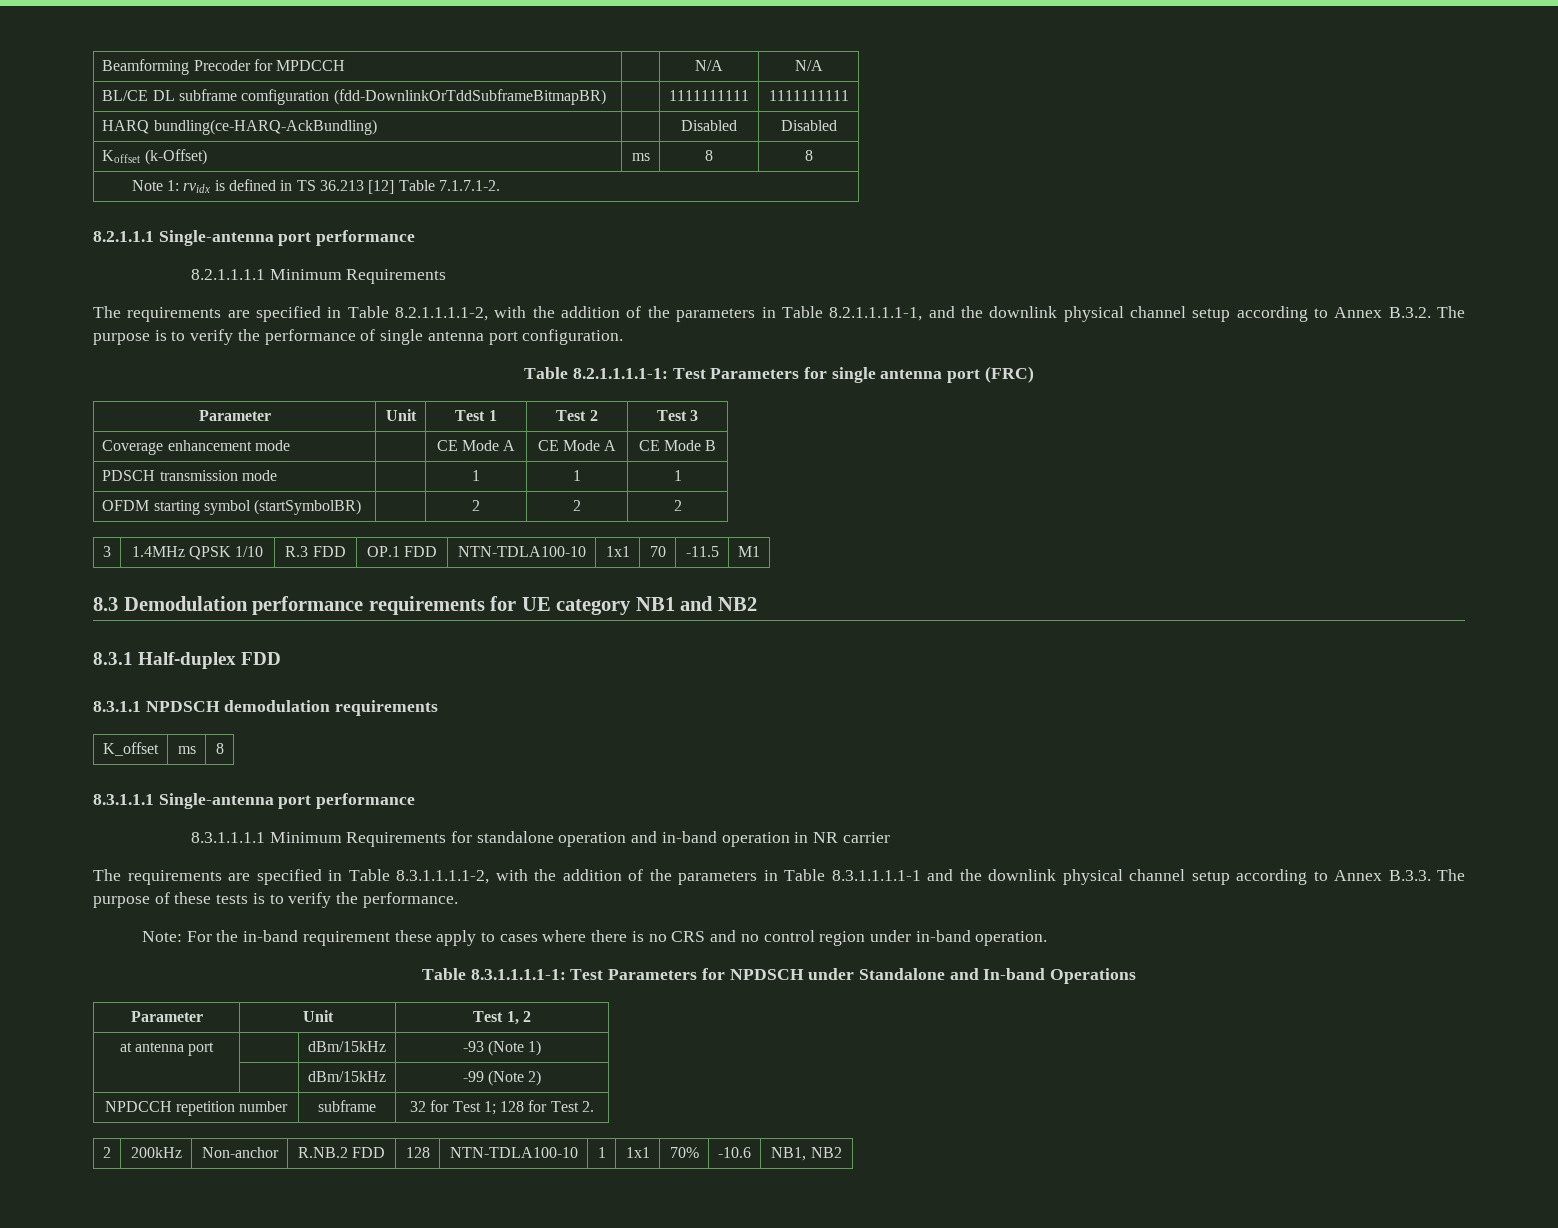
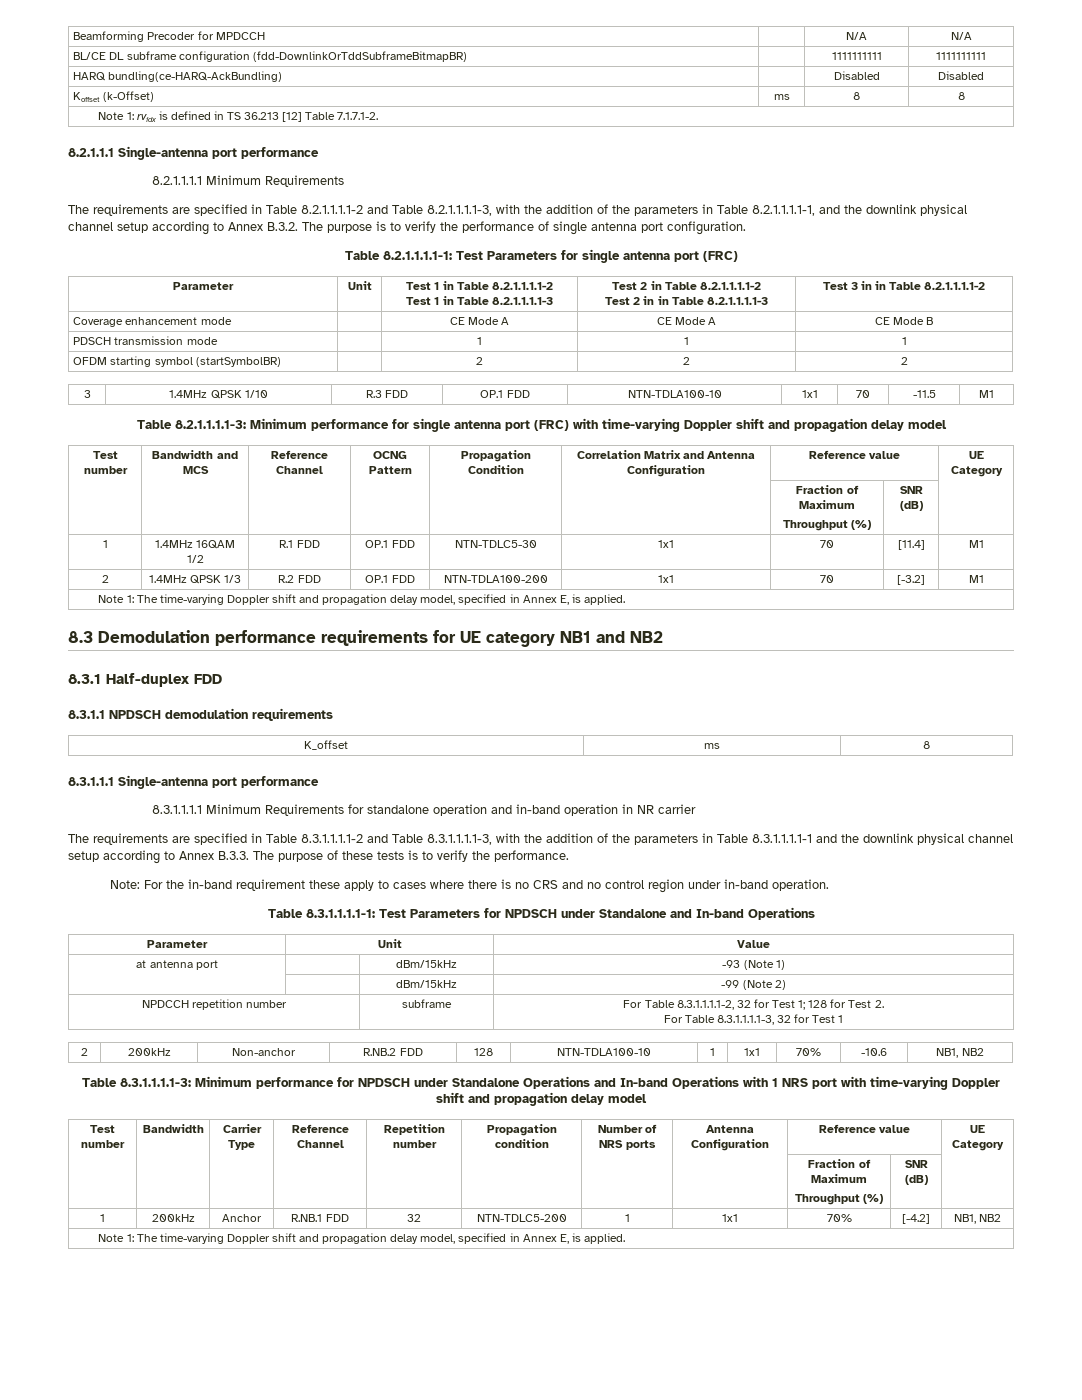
- BL/CE DL subframe comfiguration (fdd-DownlinkOrTddSubframeBitmapBR) | | 1111111111 | 1111111111
+ BL/CE DL subframe configuration (fdd-DownlinkOrTddSubframeBitmapBR) | | 1111111111 | 1111111111
- The requirements are specified in Table 8.2.1.1.1.1-2, with the addition of the parameters in Table 8.2.1.1.1.1-1, and the downlink physical channel setup according to Annex B.3.2. The purpose is to verify the performance of single antenna port configuration.
+ The requirements are specified in Table 8.2.1.1.1.1-2 and Table 8.2.1.1.1.1-3, with the addition of the parameters in Table 8.2.1.1.1.1-1, and the downlink physical channel setup according to Annex B.3.2. The purpose is to verify the performance of single antenna port configuration.
- Parameter | Unit | Test 1 | Test 2 | Test 3
+ Parameter | Unit | Test 1 in Table 8.2.1.1.1.1-2
+ Test 1 in Table 8.2.1.1.1.1-3 | Test 2 in Table 8.2.1.1.1.1-2
+ Test 2 in in Table 8.2.1.1.1.1-3 | Test 3 in in Table 8.2.1.1.1.1-2
+ Table 8.2.1.1.1.1-3: Minimum performance for single antenna port (FRC) with time-varying Doppler shift and propagation delay model
+ Test number | Bandwidth and MCS | Reference Channel | OCNG Pattern | Propagation Condition | Correlation Matrix and Antenna Configuration | Reference value | UE Category
+ | | | | | | Fraction of Maximum
+ Throughput (%) | SNR (dB) |
+ 1 | 1.4MHz 16QAM 1/2 | R.1 FDD | OP.1 FDD | NTN-TDLC5-30 | 1x1 | 70 | [11.4] | M1
+ 2 | 1.4MHz QPSK 1/3 | R.2 FDD | OP.1 FDD | NTN-TDLA100-200 | 1x1 | 70 | [-3.2] | M1
+ Note 1: The time-varying Doppler shift and propagation delay model, specified in Annex E, is applied.
- The requirements are specified in Table 8.3.1.1.1.1-2, with the addition of the parameters in Table 8.3.1.1.1.1-1 and the downlink physical channel setup according to Annex B.3.3. The purpose of these tests is to verify the performance.
+ The requirements are specified in Table 8.3.1.1.1.1-2 and Table 8.3.1.1.1.1-3, with the addition of the parameters in Table 8.3.1.1.1.1-1 and the downlink physical channel setup according to Annex B.3.3. The purpose of these tests is to verify the performance.
- Parameter | Unit | Test 1, 2
+ Parameter | Unit | Value
- NPDCCH repetition number | subframe | 32 for Test 1; 128 for Test 2.
+ NPDCCH repetition number | subframe | For Table 8.3.1.1.1.1-2, 32 for Test 1; 128 for Test 2.
+ For Table 8.3.1.1.1.1-3, 32 for Test 1
+ Table 8.3.1.1.1.1-3: Minimum performance for NPDSCH under Standalone Operations and In-band Operations with 1 NRS port with time-varying Doppler shift and propagation delay model
+ Test number | Bandwidth | Carrier Type | Reference Channel | Repetition number | Propagation condition | Number of NRS ports | Antenna Configuration | Reference value | UE Category
+ | | | | | | | | Fraction of Maximum
+ Throughput (%) | SNR (dB) |
+ 1 | 200kHz | Anchor | R.NB.1 FDD | 32 | NTN-TDLC5-200 | 1 | 1x1 | 70% | [-4.2] | NB1, NB2
+ Note 1: The time-varying Doppler shift and propagation delay model, specified in Annex E, is applied.

